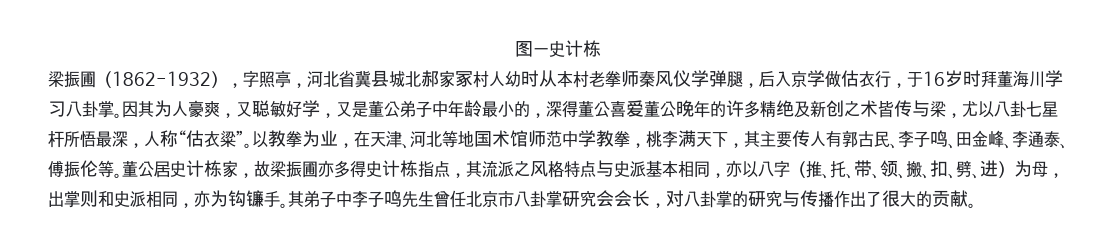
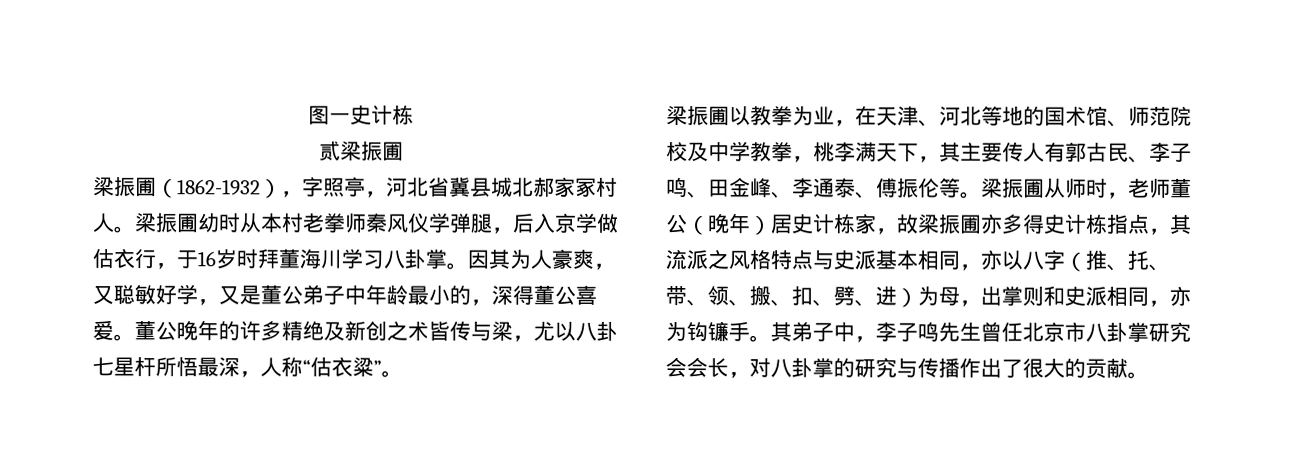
+ 贰梁振圃
- 梁振圃（1862-1932），字照亭，河北省冀县城北郝家冢村人幼时从本村老拳师秦风仪学弹腿，后入京学做估衣行，于16岁时拜董海川学习八卦掌。
+ 梁振圃（1862-1932），字照亭，河北省冀县城北郝家冢村人。梁振圃幼时从本村老拳师秦风仪学弹腿，后入京学做估衣行，于16岁时拜董海川学习八卦掌。
- 因其为人豪爽，又聪敏好学，又是董公弟子中年龄最小的，深得董公喜爱董公晚年的许多精绝及新创之术皆传与梁，尤以八卦七星杆所悟最深，人称“估衣粱”。以教拳为业，在天津、河北等地国术馆师范中学教拳，桃李满天下，其主要传人有郭古民、李子鸣、田金峰、李通泰、傅振伦等。
+ 因其为人豪爽，又聪敏好学，又是董公弟子中年龄最小的，深得董公喜爱。董公晚年的许多精绝及新创之术皆传与梁，尤以八卦七星杆所悟最深，人称“估衣粱”。
+ 梁振圃以教拳为业，在天津、河北等地的国术馆、师范院校及中学教拳，桃李满天下，其主要传人有郭古民、李子鸣、田金峰、李通泰、傅振伦等。
- 董公居史计栋家，故梁振圃亦多得史计栋指点，其流派之风格特点与史派基本相同，亦以八字（推、托、带、领、搬、扣、劈、进）为母，出掌则和史派相同，亦为钩镰手。
+ 梁振圃从师时，老师董公（晚年）居史计栋家，故梁振圃亦多得史计栋指点，其流派之风格特点与史派基本相同，亦以八字（推、托、带、领、搬、扣、劈、进）为母，出掌则和史派相同，亦为钩镰手。
- 其弟子中李子鸣先生曾任北京市八卦掌研究会会长，对八卦掌的研究与传播作出了很大的贡献。
+ 其弟子中，李子鸣先生曾任北京市八卦掌研究会会长，对八卦掌的研究与传播作出了很大的贡献。

